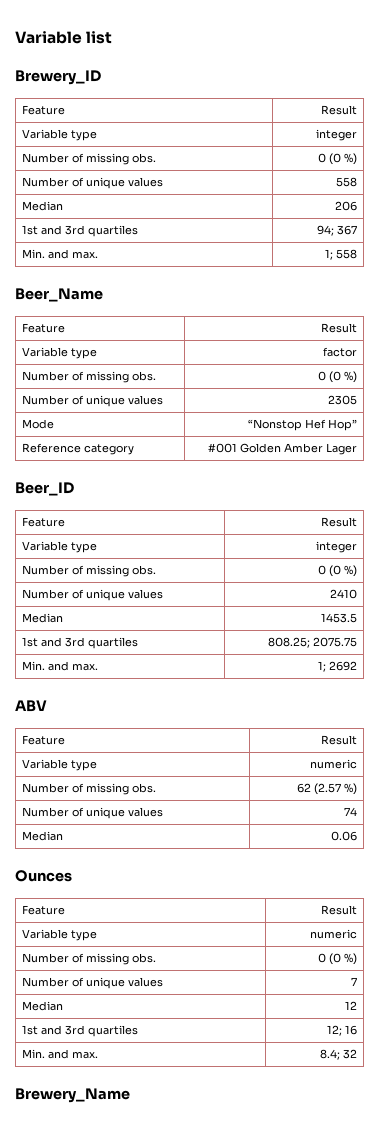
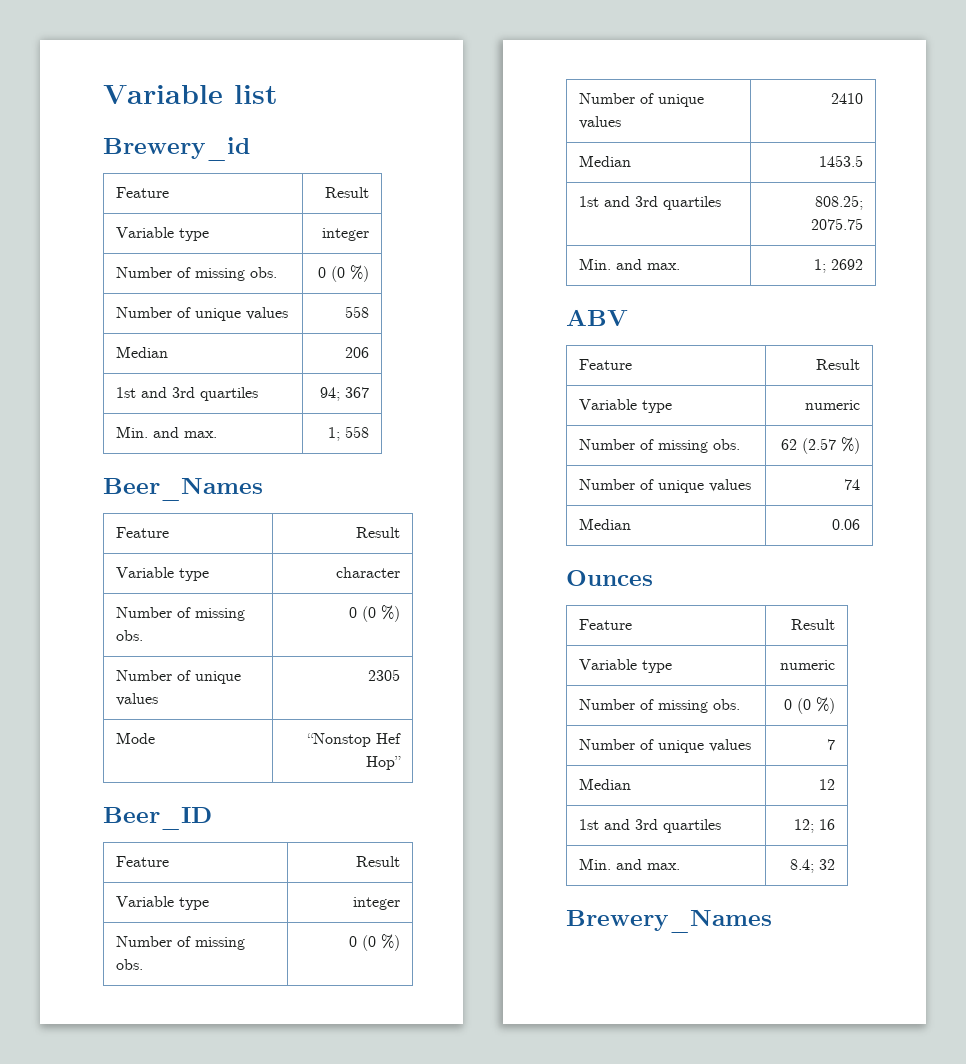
- Brewery_ID
+ Brewery_id
- Beer_Name
+ Beer_Names
  Feature | Result
- Variable type | factor
+ Variable type | character
- Reference category | #001 Golden Amber Lager
- Brewery_Name
+ Brewery_Names

